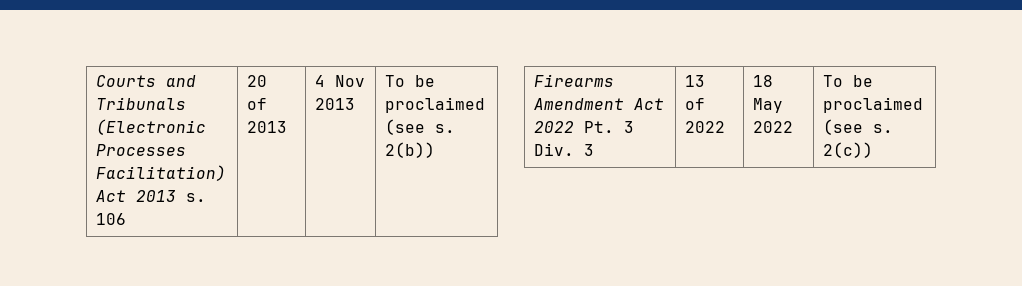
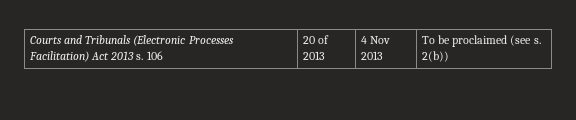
- Firearms Amendment Act 2022 Pt. 3 Div. 3 | 13 of 2022 | 18 May 2022 | To be proclaimed (see s. 2(c))

